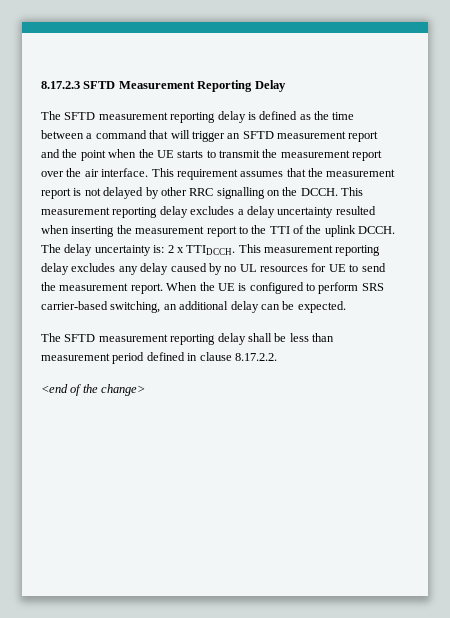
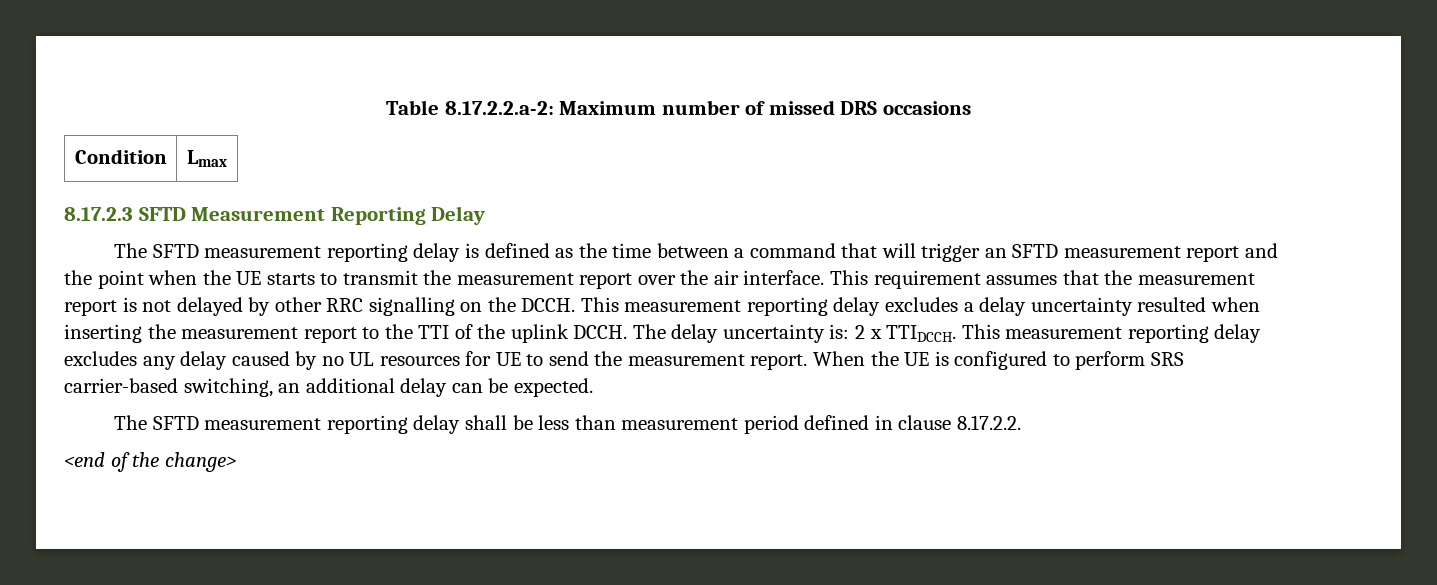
+ Table 8.17.2.2.a-2: Maximum number of missed DRS occasions
+ Condition | Lmax

